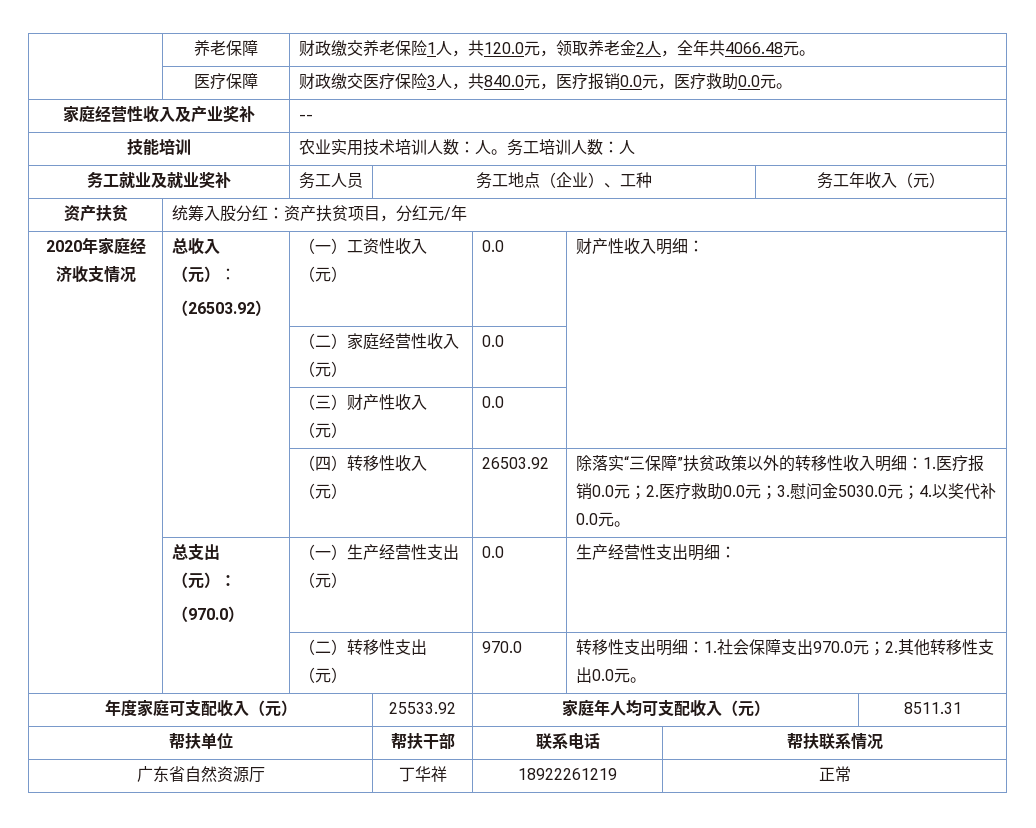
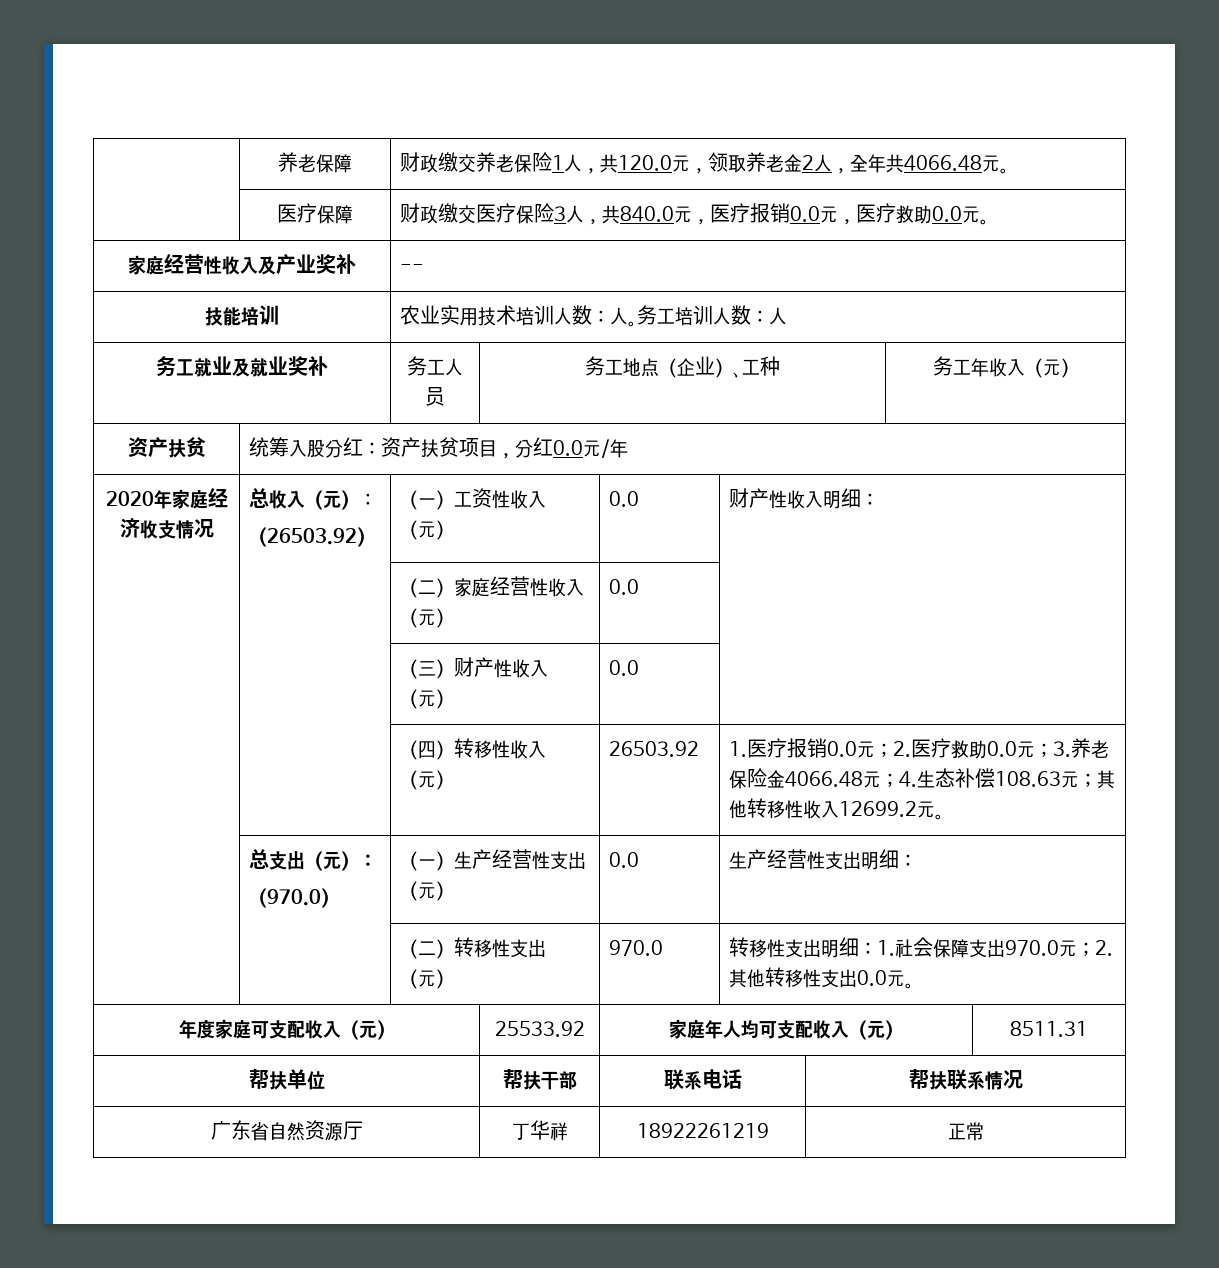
- 资产扶贫 | 统筹入股分红：资产扶贫项目，分红元/年
+ 资产扶贫 | 统筹入股分红：资产扶贫项目，分红0.0元/年
- | | （四）转移性收入（元） | 26503.92 | 除落实“三保障”扶贫政策以外的转移性收入明细：1.医疗报销0.0元；2.医疗救助0.0元；3.慰问金5030.0元；4.以奖代补0.0元。
+ | | （四）转移性收入（元） | 26503.92 | 1.医疗报销0.0元；2.医疗救助0.0元；3.养老保险金4066.48元；4.生态补偿108.63元；其他转移性收入12699.2元。

